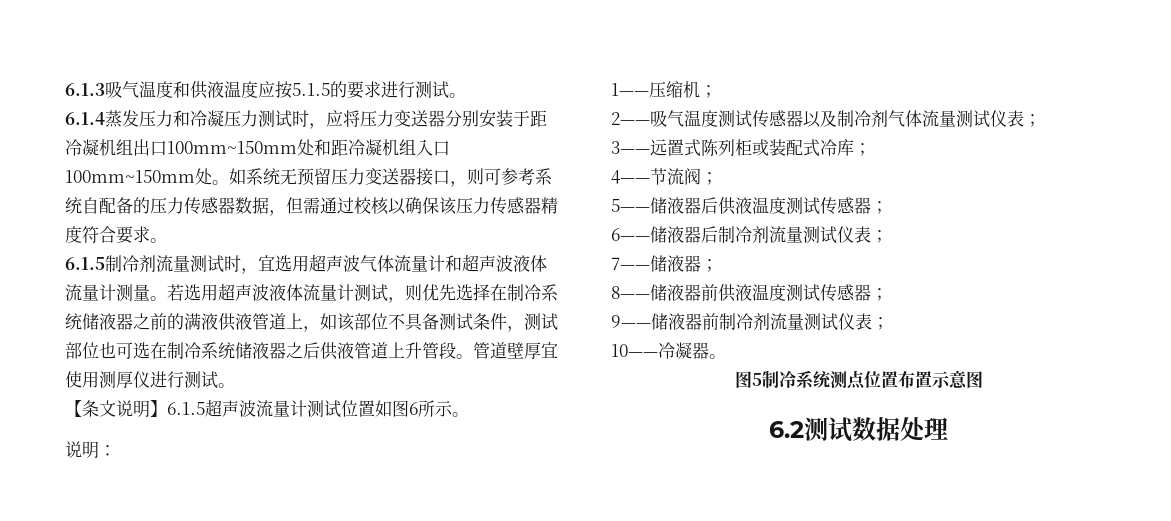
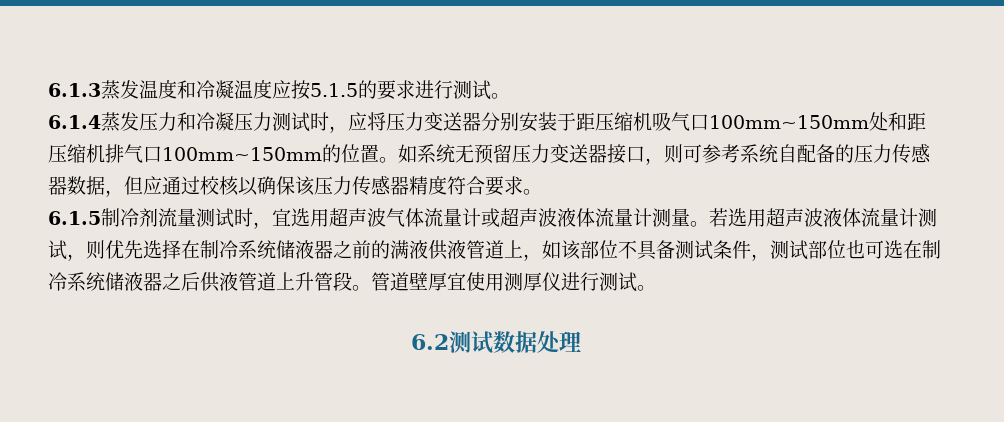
- 6.1.3吸气温度和供液温度应按5.1.5的要求进行测试。
+ 6.1.3蒸发温度和冷凝温度应按5.1.5的要求进行测试。
- 6.1.4蒸发压力和冷凝压力测试时，应将压力变送器分别安装于距冷凝机组出口100mm~150mm处和距冷凝机组入口100mm~150mm处。
+ 6.1.4蒸发压力和冷凝压力测试时，应将压力变送器分别安装于距压缩机吸气口100mm~150mm处和距压缩机排气口100mm~150mm的位置。
- 如系统无预留压力变送器接口，则可参考系统自配备的压力传感器数据，但需通过校核以确保该压力传感器精度符合要求。
+ 如系统无预留压力变送器接口，则可参考系统自配备的压力传感器数据，但应通过校核以确保该压力传感器精度符合要求。
- 6.1.5制冷剂流量测试时，宜选用超声波气体流量计和超声波液体流量计测量。
+ 6.1.5制冷剂流量测试时，宜选用超声波气体流量计或超声波液体流量计测量。
- 【条文说明】6.1.5超声波流量计测试位置如图6所示。
- 说明：
- 1——压缩机；
- 2——吸气温度测试传感器以及制冷剂气体流量测试仪表；
- 3——远置式陈列柜或装配式冷库；
- 4——节流阀；
- 5——储液器后供液温度测试传感器；
- 6——储液器后制冷剂流量测试仪表；
- 7——储液器；
- 8——储液器前供液温度测试传感器；
- 9——储液器前制冷剂流量测试仪表；
- 10——冷凝器。
- 图5制冷系统测点位置布置示意图

